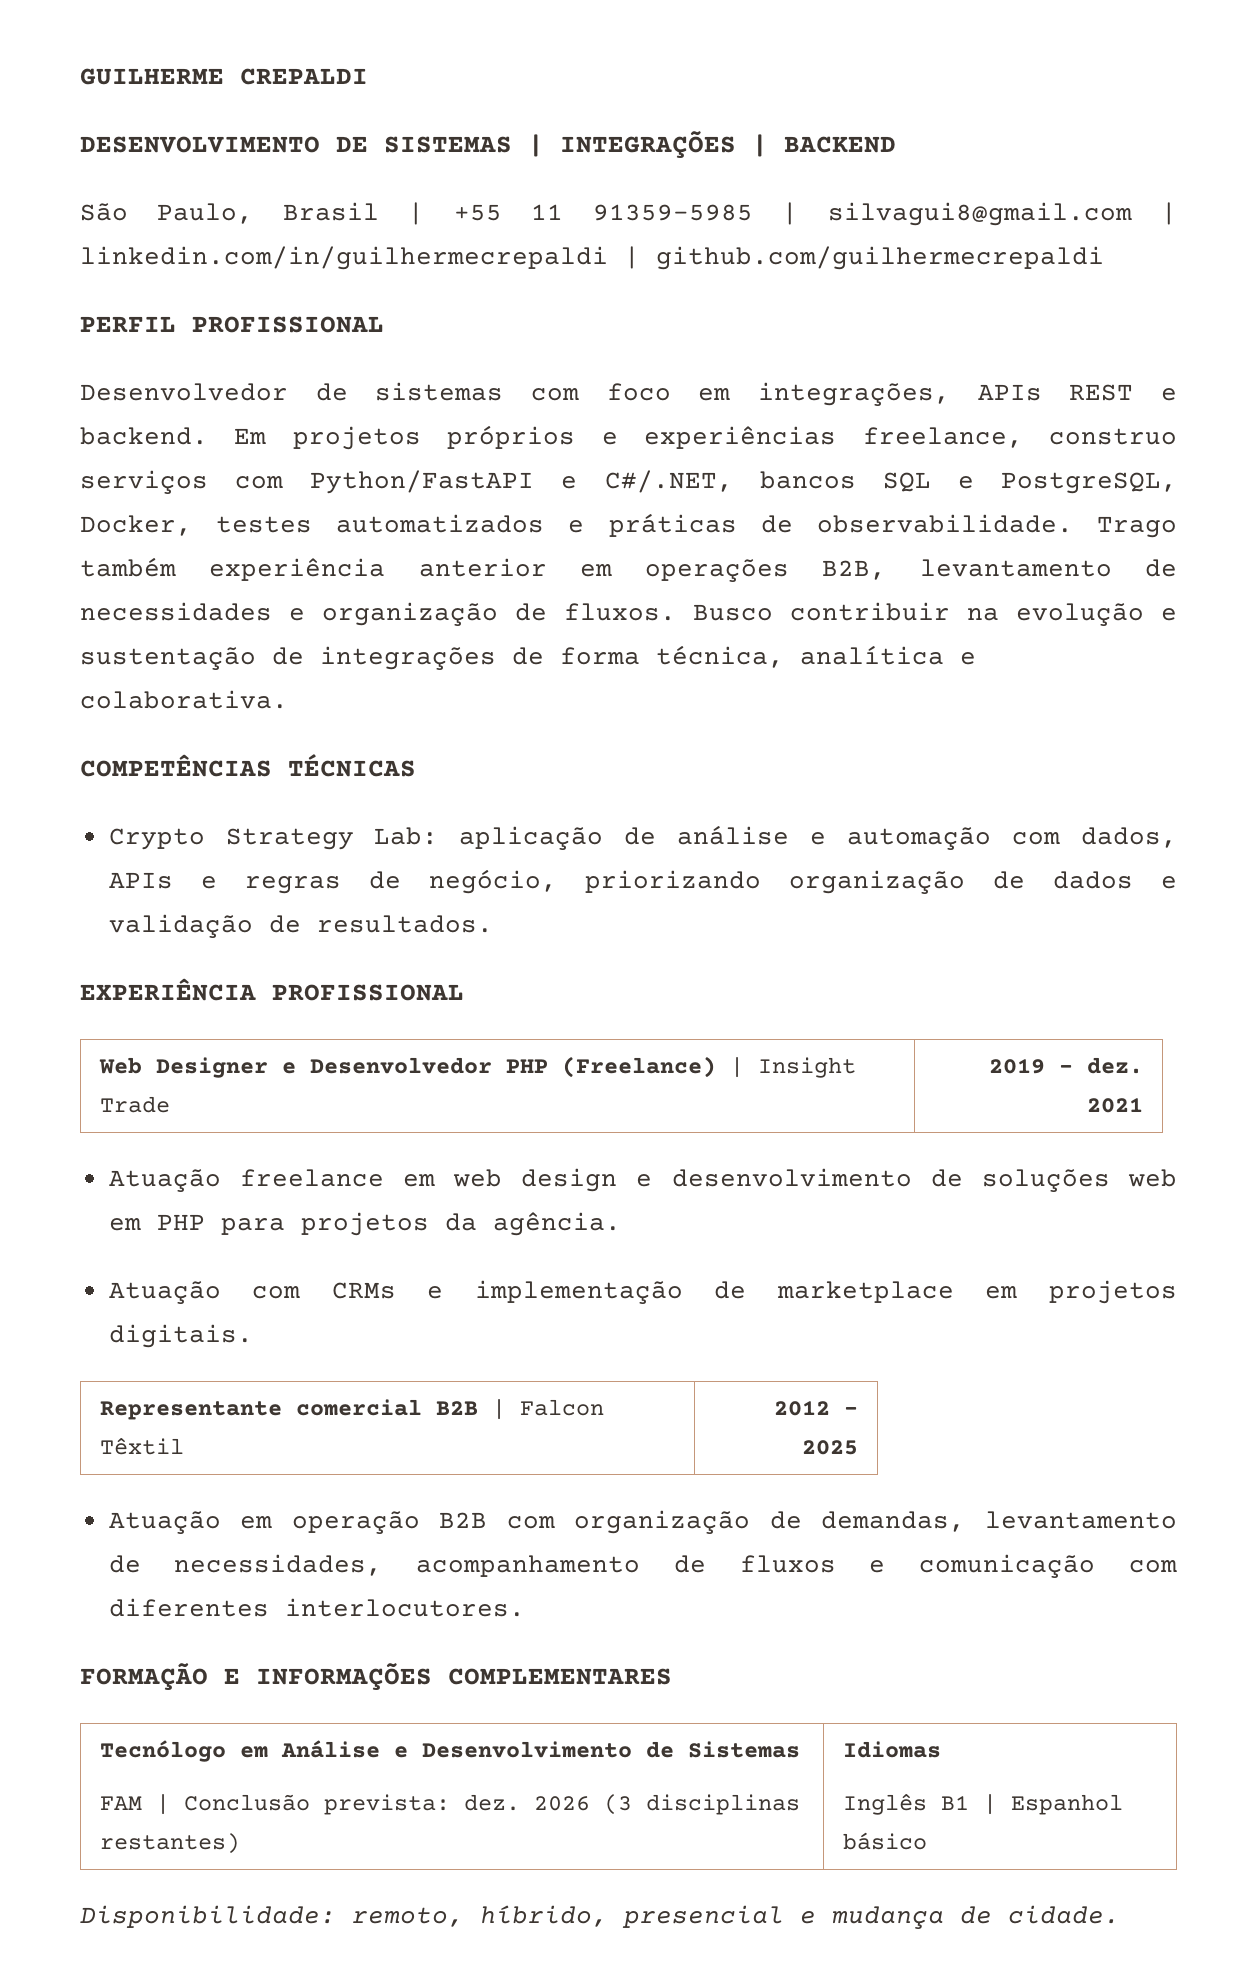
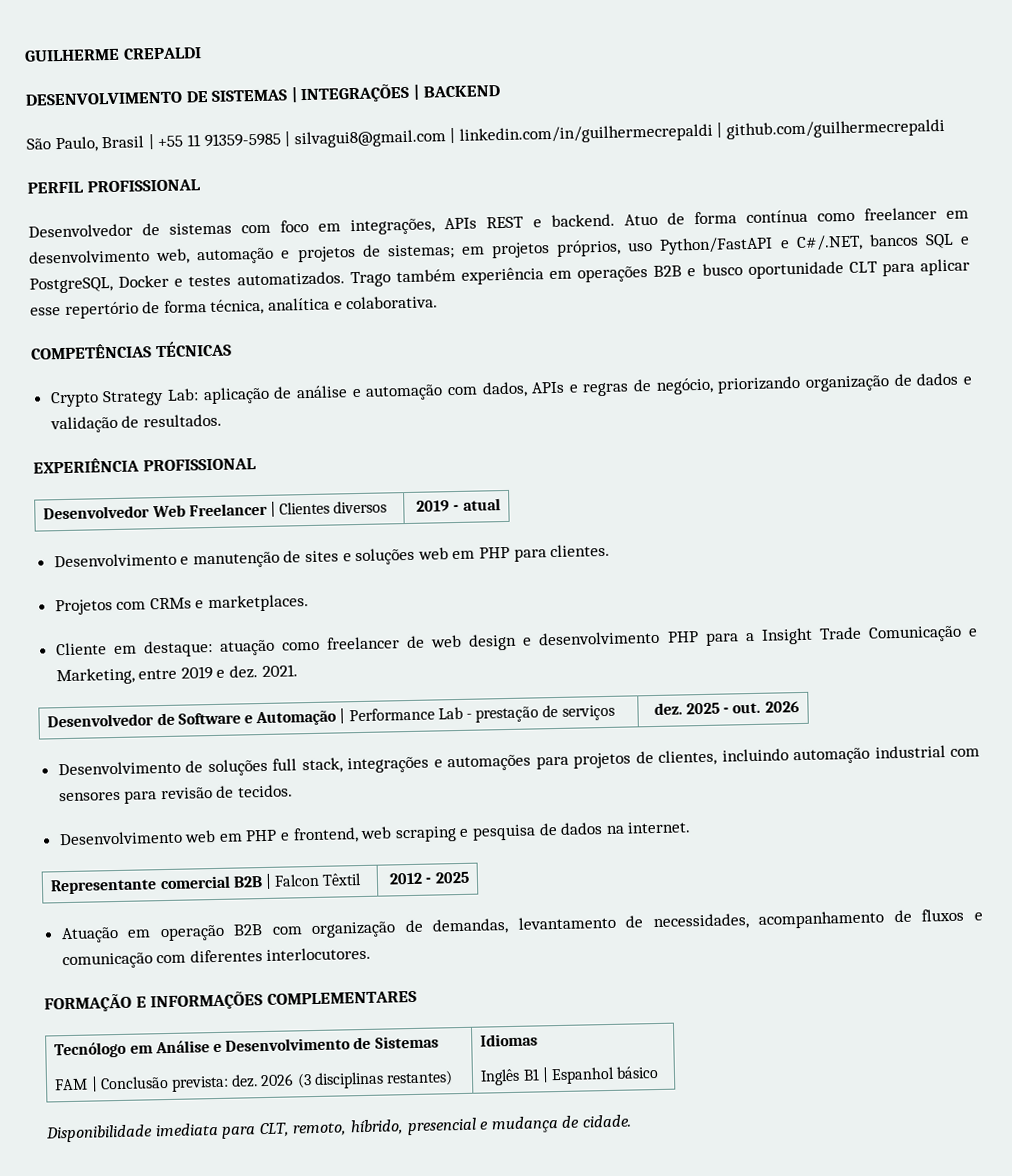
- Em projetos próprios e experiências freelance, construo serviços com Python/FastAPI e C#/.NET, bancos SQL e PostgreSQL, Docker, testes automatizados e práticas de observabilidade.
+ Atuo de forma contínua como freelancer em desenvolvimento web, automação e projetos de sistemas; em projetos próprios, uso Python/FastAPI e C#/.NET, bancos SQL e PostgreSQL, Docker e testes automatizados.
- Trago também experiência anterior em operações B2B, levantamento de necessidades e organização de fluxos. Busco contribuir na evolução e sustentação de integrações de forma técnica, analítica e colaborativa.
+ Trago também experiência em operações B2B e busco oportunidade CLT para aplicar esse repertório de forma técnica, analítica e colaborativa.
- Web Designer e Desenvolvedor PHP (Freelance) | Insight Trade | 2019 - dez. 2021
- Atuação freelance em web design e desenvolvimento de soluções web em PHP para projetos da agência.
- Atuação com CRMs e implementação de marketplace em projetos digitais.
+ Desenvolvedor Web Freelancer | Clientes diversos | 2019 - atual
+ Desenvolvimento e manutenção de sites e soluções web em PHP para clientes.
+ Projetos com CRMs e marketplaces.
+ Cliente em destaque: atuação como freelancer de web design e desenvolvimento PHP para a Insight Trade Comunicação e Marketing, entre 2019 e dez. 2021.
+ Desenvolvedor de Software e Automação | Performance Lab - prestação de serviços | dez. 2025 - out. 2026
+ Desenvolvimento de soluções full stack, integrações e automações para projetos de clientes, incluindo automação industrial com sensores para revisão de tecidos.
+ Desenvolvimento web em PHP e frontend, web scraping e pesquisa de dados na internet.
- Disponibilidade: remoto, híbrido, presencial e mudança de cidade.
+ Disponibilidade imediata para CLT, remoto, híbrido, presencial e mudança de cidade.

